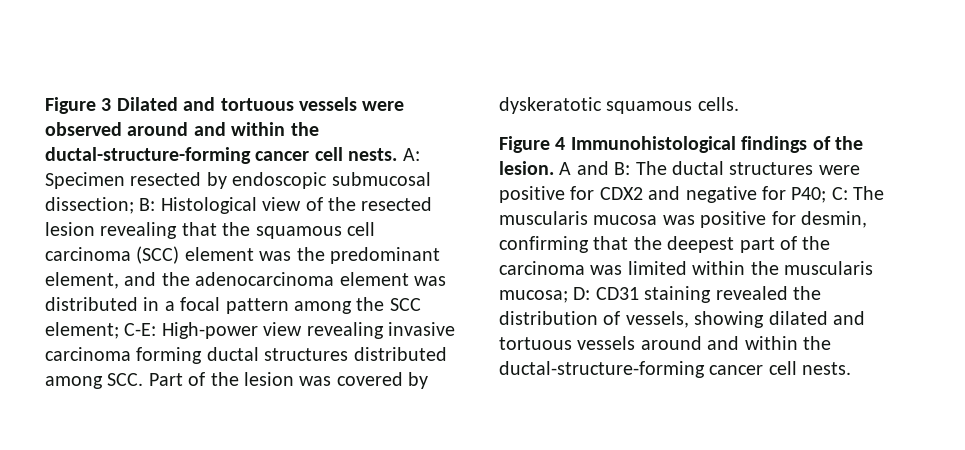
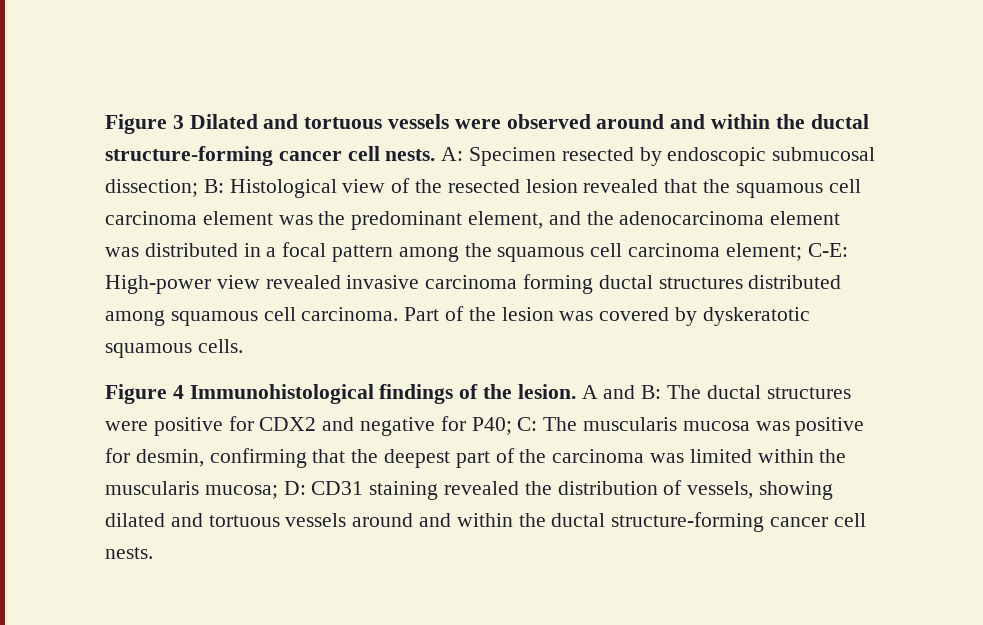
- Figure 3 Dilated and tortuous vessels were observed around and within the ductal-structure-forming cancer cell nests.
+ Figure 3 Dilated and tortuous vessels were observed around and within the ductal structure-forming cancer cell nests.
- A: Specimen resected by endoscopic submucosal dissection; B: Histological view of the resected lesion revealing that the squamous cell carcinoma (SCC) element was the predominant element, and the adenocarcinoma element was distributed in a focal pattern among the SCC element; C-E: High-power view revealing invasive carcinoma forming ductal structures distributed among SCC. Part of the lesion was covered by dyskeratotic squamous cells.
+ A: Specimen resected by endoscopic submucosal dissection; B: Histological view of the resected lesion revealed that the squamous cell carcinoma element was the predominant element, and the adenocarcinoma element was distributed in a focal pattern among the squamous cell carcinoma element; C-E: High-power view revealed invasive carcinoma forming ductal structures distributed among squamous cell carcinoma. Part of the lesion was covered by dyskeratotic squamous cells.
- A and B: The ductal structures were positive for CDX2 and negative for P40; C: The muscularis mucosa was positive for desmin, confirming that the deepest part of the carcinoma was limited within the muscularis mucosa; D: CD31 staining revealed the distribution of vessels, showing dilated and tortuous vessels around and within the ductal-structure-forming cancer cell nests.
+ A and B: The ductal structures were positive for CDX2 and negative for P40; C: The muscularis mucosa was positive for desmin, confirming that the deepest part of the carcinoma was limited within the muscularis mucosa; D: CD31 staining revealed the distribution of vessels, showing dilated and tortuous vessels around and within the ductal structure-forming cancer cell nests.

